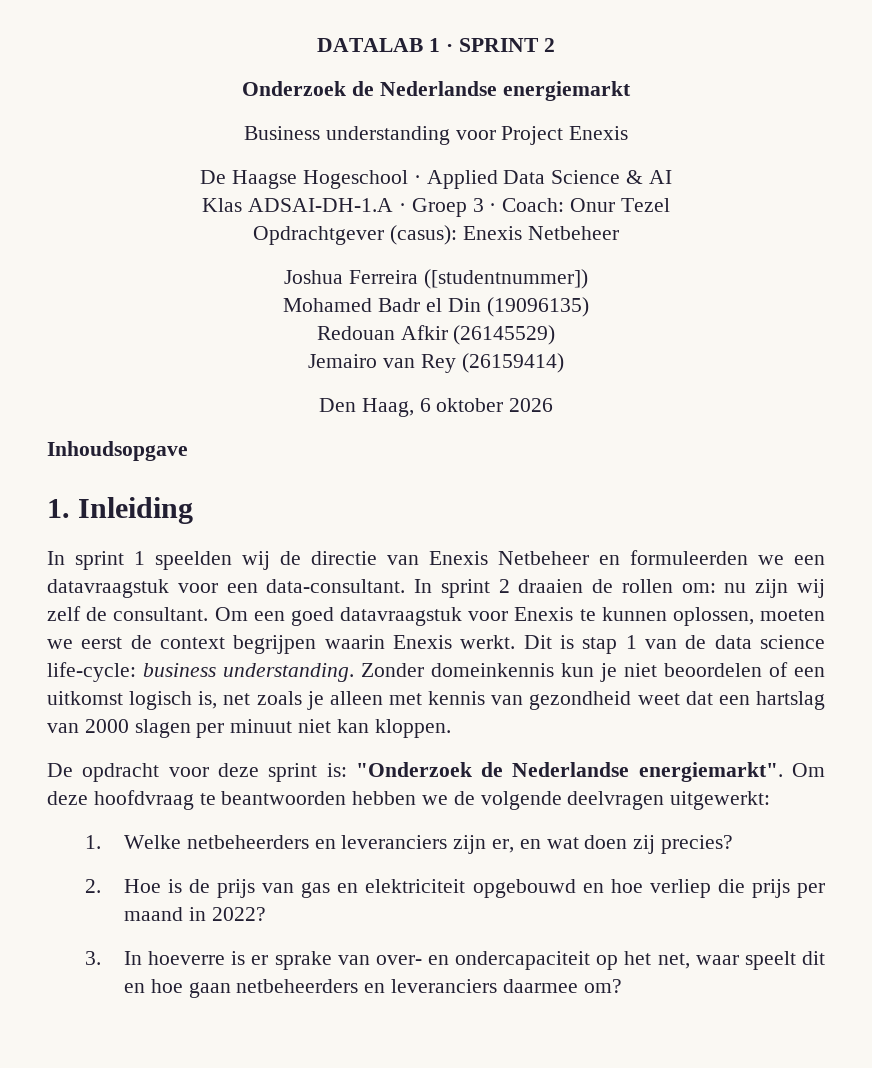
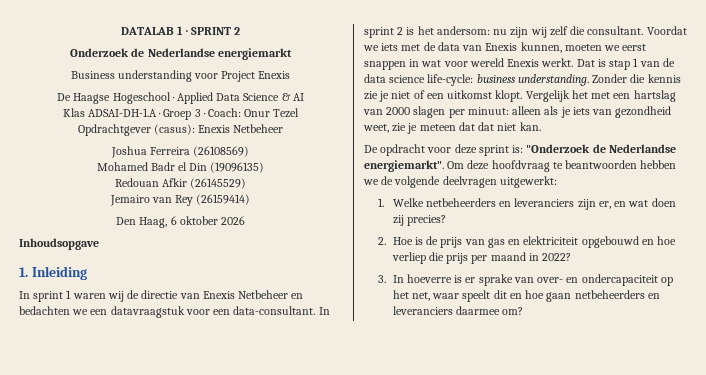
- Joshua Ferreira ([studentnummer])
+ Joshua Ferreira (26108569)
- In sprint 1 speelden wij de directie van Enexis Netbeheer en formuleerden we een datavraagstuk voor een data-consultant.
+ In sprint 1 waren wij de directie van Enexis Netbeheer en bedachten we een datavraagstuk voor een data-consultant.
- In sprint 2 draaien de rollen om: nu zijn wij zelf de consultant. Om een goed datavraagstuk voor Enexis te kunnen oplossen, moeten we eerst de context begrijpen waarin Enexis werkt.
+ In sprint 2 is het andersom: nu zijn wij zelf die consultant. Voordat we iets met de data van Enexis kunnen, moeten we eerst snappen in wat voor wereld Enexis werkt.
- Dit is stap 1 van de data science life-cycle: business understanding.
+ Dat is stap 1 van de data science life-cycle: business understanding.
- Zonder domeinkennis kun je niet beoordelen of een uitkomst logisch is, net zoals je alleen met kennis van gezondheid weet dat een hartslag van 2000 slagen per minuut niet kan kloppen.
+ Zonder die kennis zie je niet of een uitkomst klopt. Vergelijk het met een hartslag van 2000 slagen per minuut: alleen als je iets van gezondheid weet, zie je meteen dat dat niet kan.

